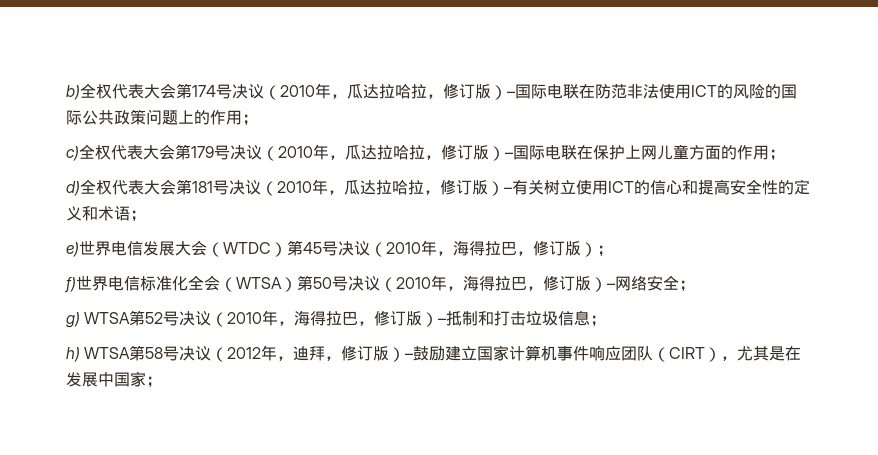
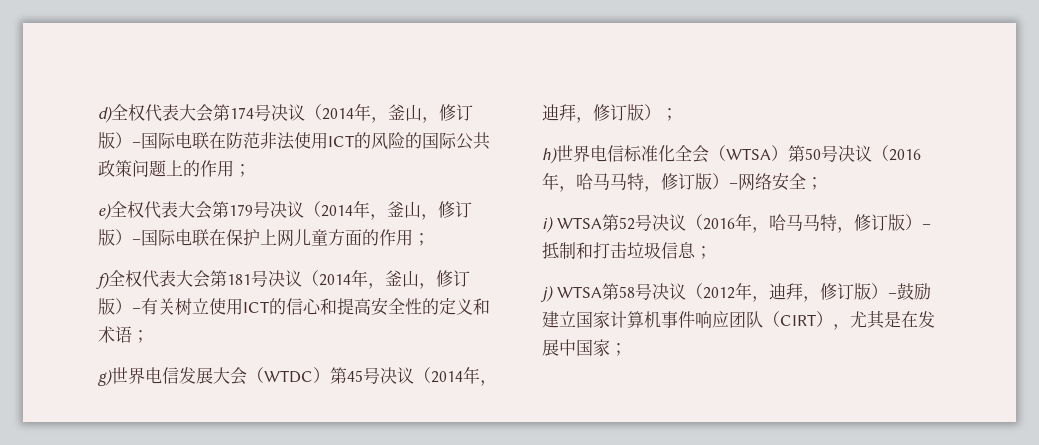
- b)全权代表大会第174号决议（2010年，瓜达拉哈拉，修订版）–国际电联在防范非法使用ICT的风险的国际公共政策问题上的作用；
+ d)全权代表大会第174号决议（2014年，釜山，修订版）–国际电联在防范非法使用ICT的风险的国际公共政策问题上的作用；
- c)全权代表大会第179号决议（2010年，瓜达拉哈拉，修订版）–国际电联在保护上网儿童方面的作用；
+ e)全权代表大会第179号决议（2014年，釜山，修订版）–国际电联在保护上网儿童方面的作用；
- d)全权代表大会第181号决议（2010年，瓜达拉哈拉，修订版）–有关树立使用ICT的信心和提高安全性的定义和术语；
+ f)全权代表大会第181号决议（2014年，釜山，修订版）–有关树立使用ICT的信心和提高安全性的定义和术语；
- e)世界电信发展大会（WTDC）第45号决议（2010年，海得拉巴，修订版）；
+ g)世界电信发展大会（WTDC）第45号决议（2014年，迪拜，修订版）；
- f)世界电信标准化全会（WTSA）第50号决议（2010年，海得拉巴，修订版）–网络安全；
+ h)世界电信标准化全会（WTSA）第50号决议（2016年，哈马马特，修订版）–网络安全；
- g) WTSA第52号决议（2010年，海得拉巴，修订版）–抵制和打击垃圾信息；
+ i) WTSA第52号决议（2016年，哈马马特，修订版）–抵制和打击垃圾信息；
- h) WTSA第58号决议（2012年，迪拜，修订版）–鼓励建立国家计算机事件响应团队（CIRT），尤其是在发展中国家；
+ j) WTSA第58号决议（2012年，迪拜，修订版）–鼓励建立国家计算机事件响应团队（CIRT），尤其是在发展中国家；

